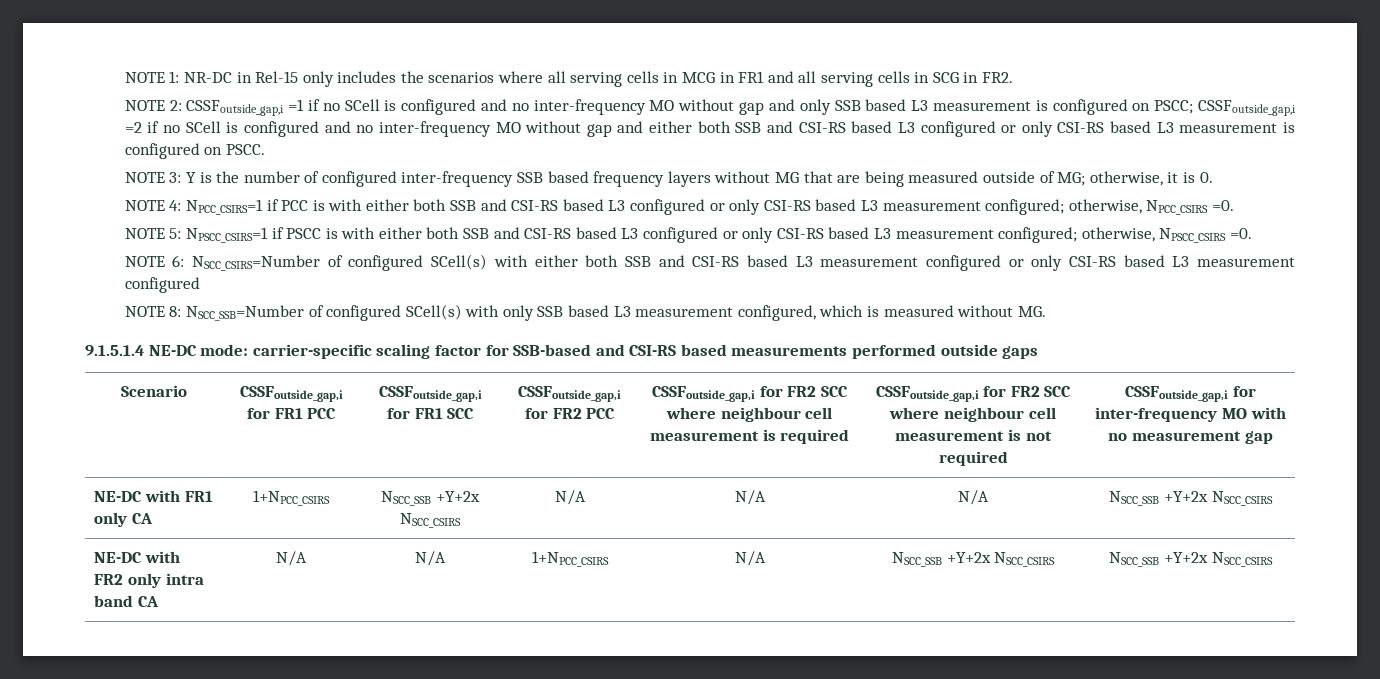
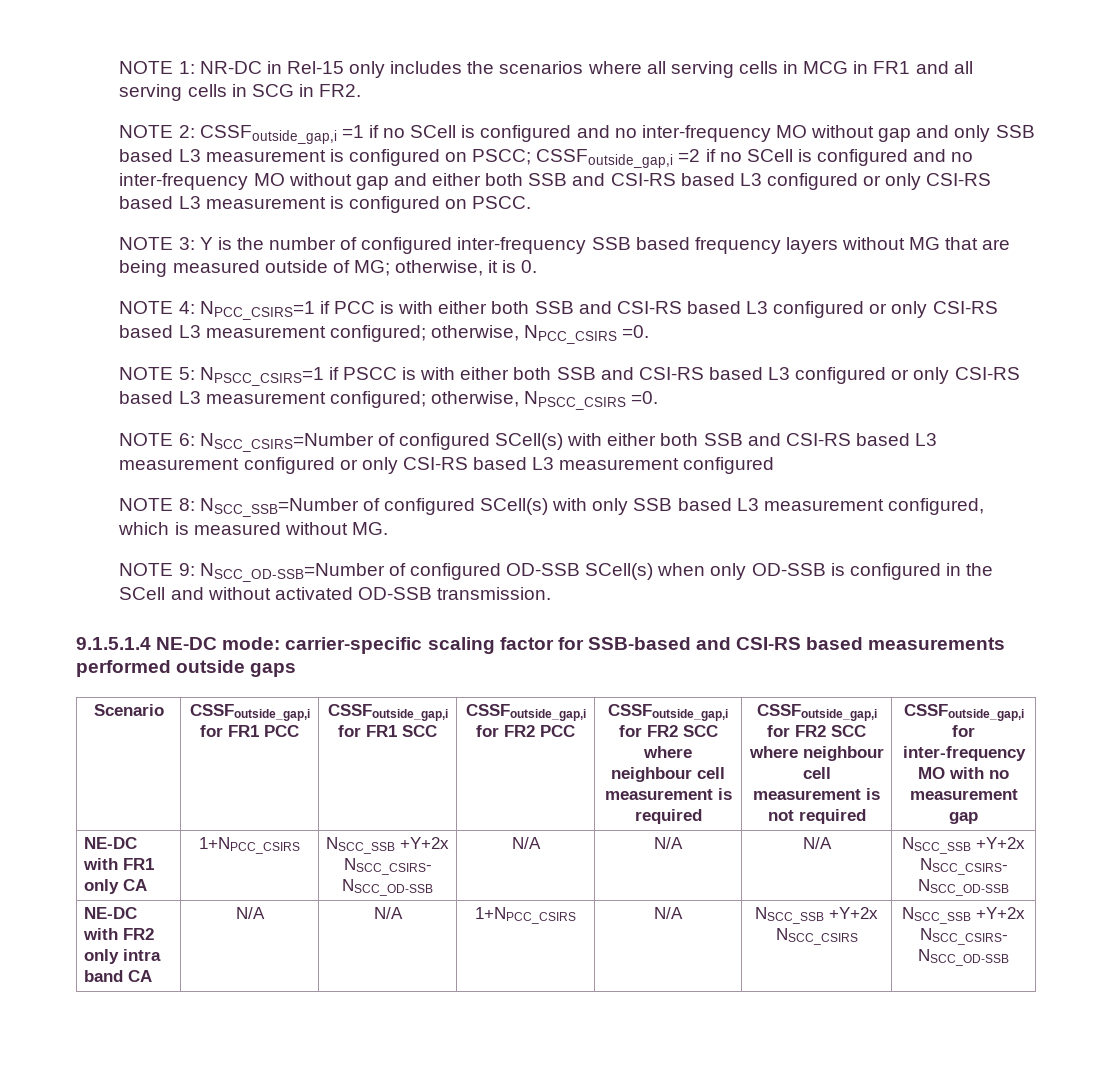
+ NOTE 9: NSCC_OD-SSB=Number of configured OD-SSB SCell(s) when only OD-SSB is configured in the SCell and without activated OD-SSB transmission.
- NE-DC with FR1 only CA | 1+NPCC_CSIRS | NSCC_SSB +Y+2x NSCC_CSIRS | N/A | N/A | N/A | NSCC_SSB +Y+2x NSCC_CSIRS
+ NE-DC with FR1 only CA | 1+NPCC_CSIRS | NSCC_SSB +Y+2x NSCC_CSIRS- NSCC_OD-SSB | N/A | N/A | N/A | NSCC_SSB +Y+2x NSCC_CSIRS- NSCC_OD-SSB
- NE-DC with FR2 only intra band CA | N/A | N/A | 1+NPCC_CSIRS | N/A | NSCC_SSB +Y+2x NSCC_CSIRS | NSCC_SSB +Y+2x NSCC_CSIRS
+ NE-DC with FR2 only intra band CA | N/A | N/A | 1+NPCC_CSIRS | N/A | NSCC_SSB +Y+2x NSCC_CSIRS | NSCC_SSB +Y+2x NSCC_CSIRS- NSCC_OD-SSB

